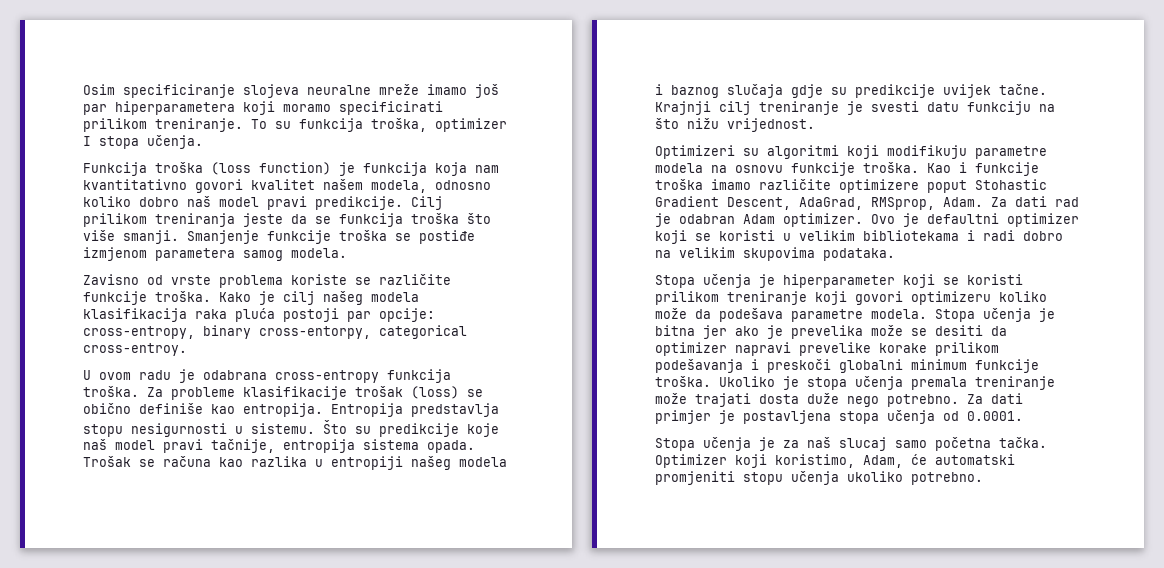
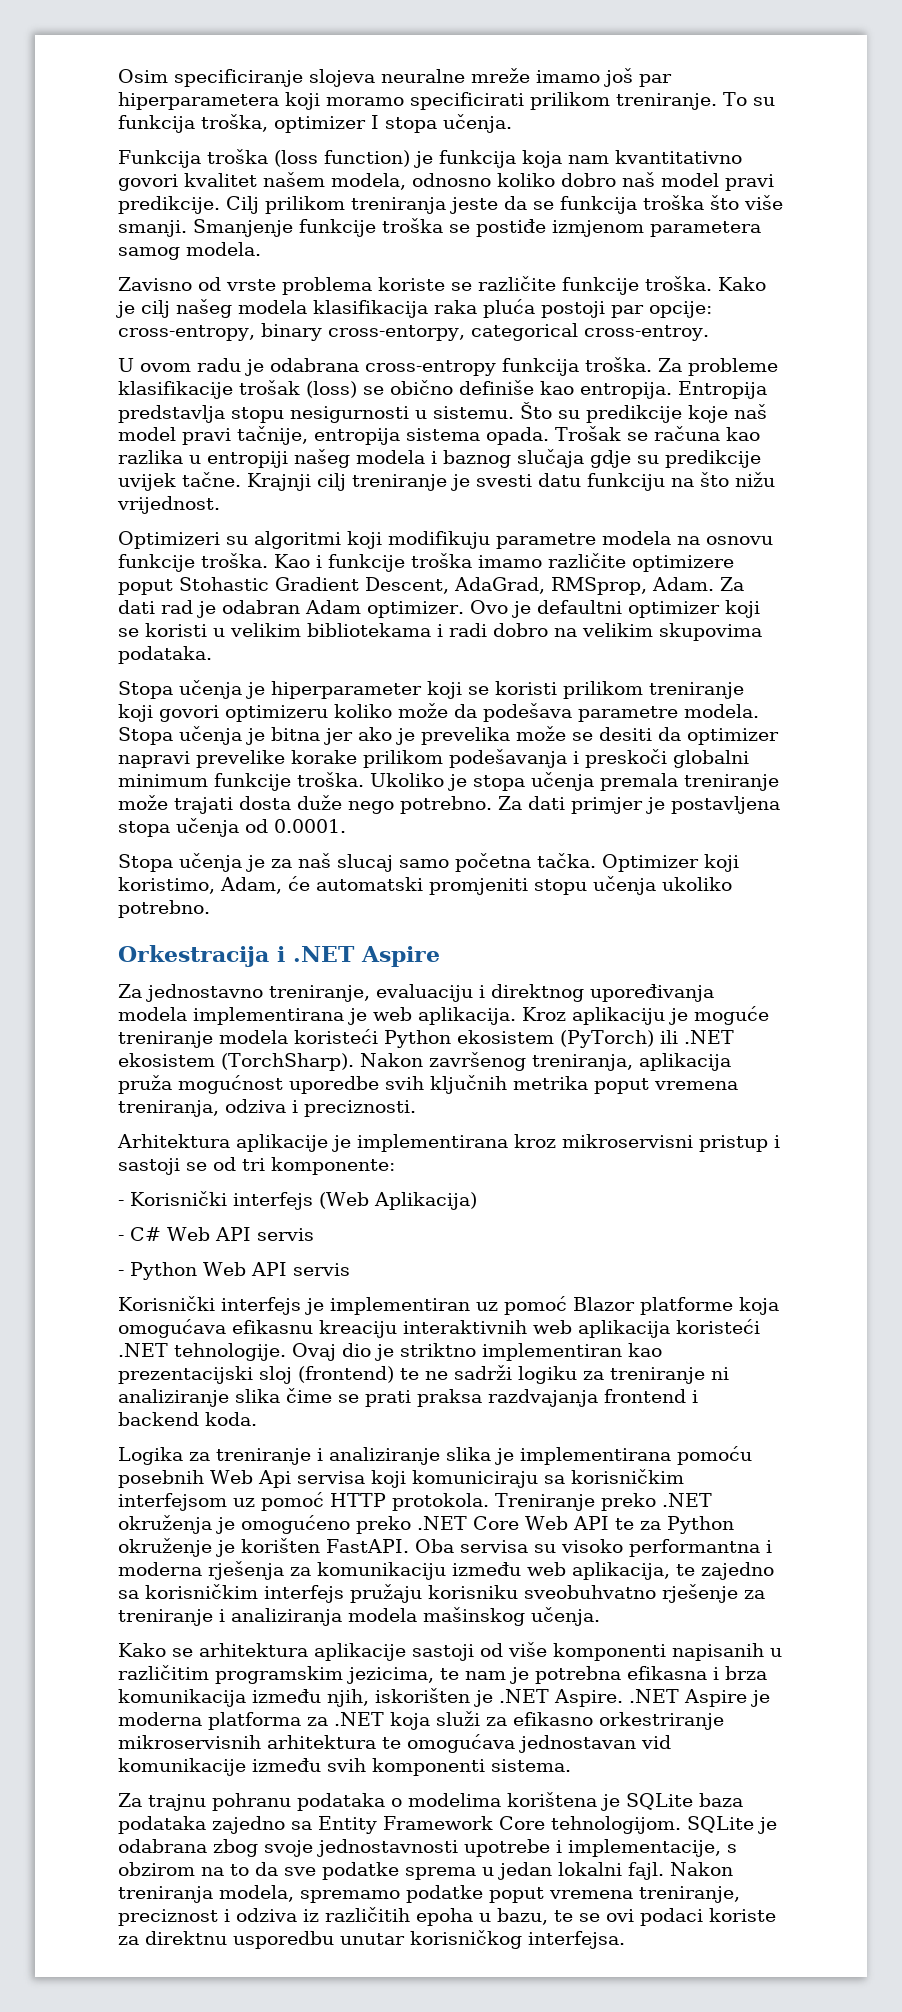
+ Orkestracija i .NET Aspire
+ Za jednostavno treniranje, evaluaciju i direktnog upoređivanja modela implementirana je web aplikacija. Kroz aplikaciju je moguće treniranje modela koristeći Python ekosistem (PyTorch) ili .NET ekosistem (TorchSharp). Nakon završenog treniranja, aplikacija pruža mogućnost uporedbe svih ključnih metrika poput vremena treniranja, odziva i preciznosti.
+ Arhitektura aplikacije je implementirana kroz mikroservisni pristup i sastoji se od tri komponente:
+ - Korisnički interfejs (Web Aplikacija)
+ - C# Web API servis
+ - Python Web API servis
+ Korisnički interfejs je implementiran uz pomoć Blazor platforme koja omogućava efikasnu kreaciju interaktivnih web aplikacija koristeći .NET tehnologije. Ovaj dio je striktno implementiran kao prezentacijski sloj (frontend) te ne sadrži logiku za treniranje ni analiziranje slika čime se prati praksa razdvajanja frontend i backend koda.
+ Logika za treniranje i analiziranje slika je implementirana pomoću posebnih Web Api servisa koji komuniciraju sa korisničkim interfejsom uz pomoć HTTP protokola. Treniranje preko .NET okruženja je omogućeno preko .NET Core Web API te za Python okruženje je korišten FastAPI. Oba servisa su visoko performantna i moderna rješenja za komunikaciju između web aplikacija, te zajedno sa korisničkim interfejs pružaju korisniku sveobuhvatno rješenje za treniranje i analiziranja modela mašinskog učenja.
+ Kako se arhitektura aplikacije sastoji od više komponenti napisanih u različitim programskim jezicima, te nam je potrebna efikasna i brza komunikacija između njih, iskorišten je .NET Aspire. .NET Aspire je moderna platforma za .NET koja služi za efikasno orkestriranje mikroservisnih arhitektura te omogućava jednostavan vid komunikacije između svih komponenti sistema.
+ Za trajnu pohranu podataka o modelima korištena je SQLite baza podataka zajedno sa Entity Framework Core tehnologijom. SQLite je odabrana zbog svoje jednostavnosti upotrebe i implementacije, s obzirom na to da sve podatke sprema u jedan lokalni fajl. Nakon treniranja modela, spremamo podatke poput vremena treniranje, preciznost i odziva iz različitih epoha u bazu, te se ovi podaci koriste za direktnu usporedbu unutar korisničkog interfejsa.

